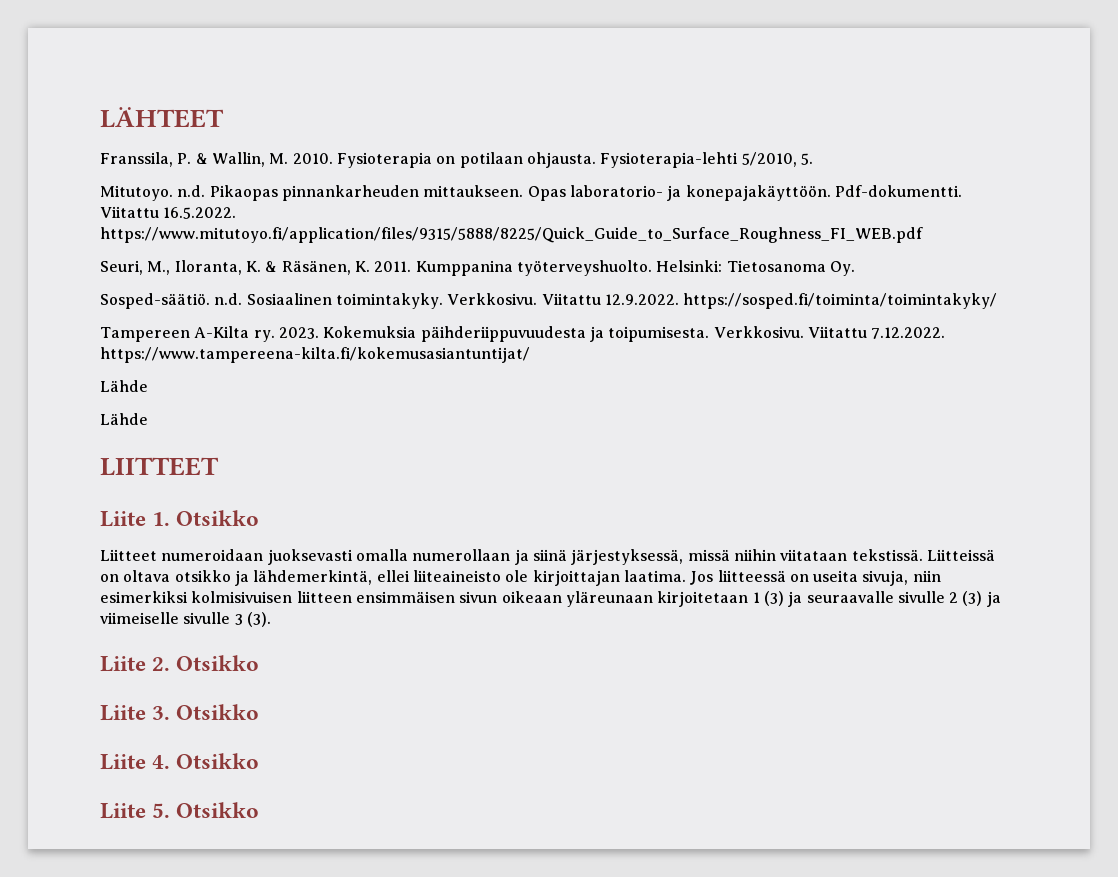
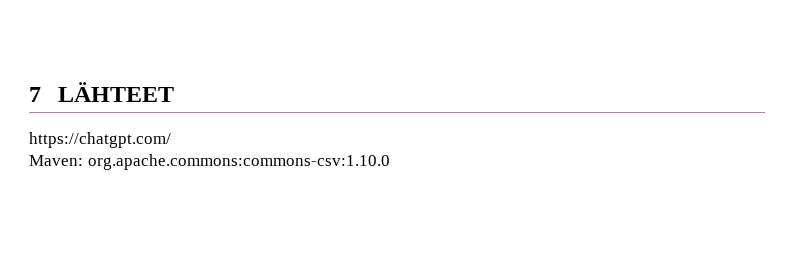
- LÄHTEET
+ 7 LÄHTEET
- Franssila, P. & Wallin, M. 2010. Fysioterapia on potilaan ohjausta. Fysioterapia-lehti 5/2010, 5.
- Mitutoyo. n.d. Pikaopas pinnankarheuden mittaukseen. Opas laboratorio- ja konepajakäyttöön. Pdf-dokumentti. Viitattu 16.5.2022. https://www.mitutoyo.fi/application/files/9315/5888/8225/Quick_Guide_to_Surface_Roughness_FI_WEB.pdf
- Seuri, M., Iloranta, K. & Räsänen, K. 2011. Kumppanina työterveyshuolto. Helsinki: Tietosanoma Oy.
- Sosped-säätiö. n.d. Sosiaalinen toimintakyky. Verkkosivu. Viitattu 12.9.2022. https://sosped.fi/toiminta/toimintakyky/
- Tampereen A-Kilta ry. 2023. Kokemuksia päihderiippuvuudesta ja toipumisesta. Verkkosivu. Viitattu 7.12.2022. https://www.tampereena-kilta.fi/kokemusasiantuntijat/
- Lähde
- Lähde
- LIITTEET
- Liite 1. Otsikko
- Liitteet numeroidaan juoksevasti omalla numerollaan ja siinä järjestyksessä, missä niihin viitataan tekstissä. Liitteissä on oltava otsikko ja lähdemerkintä, ellei liiteaineisto ole kirjoittajan laatima. Jos liitteessä on useita sivuja, niin esimerkiksi kolmisivuisen liitteen ensimmäisen sivun oikeaan yläreunaan kirjoitetaan 1 (3) ja seuraavalle sivulle 2 (3) ja viimeiselle sivulle 3 (3).
- Liite 2. Otsikko
- Liite 3. Otsikko
- Liite 4. Otsikko
- Liite 5. Otsikko
+ https://chatgpt.com/
+ Maven: org.apache.commons:commons-csv:1.10.0

